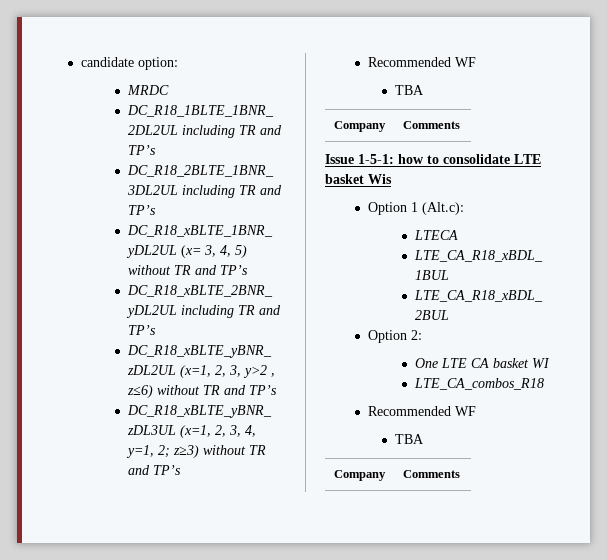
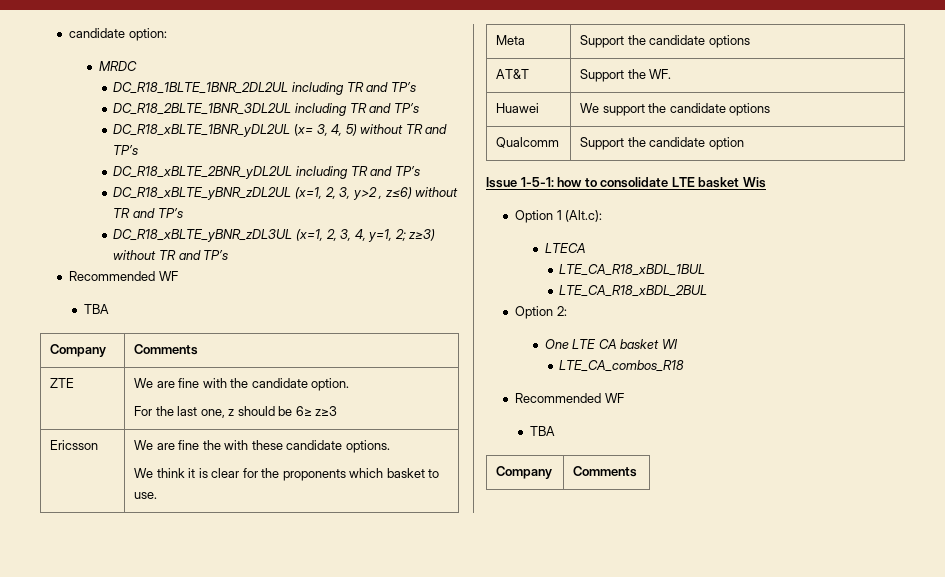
+ ZTE | We are fine with the candidate option.
+ For the last one, z should be 6≥ z≥3
+ Ericsson | We are fine the with these candidate options.
+ We think it is clear for the proponents which basket to use.
+ Meta | Support the candidate options
+ AT&T | Support the WF.
+ Huawei | We support the candidate options
+ Qualcomm | Support the candidate option

